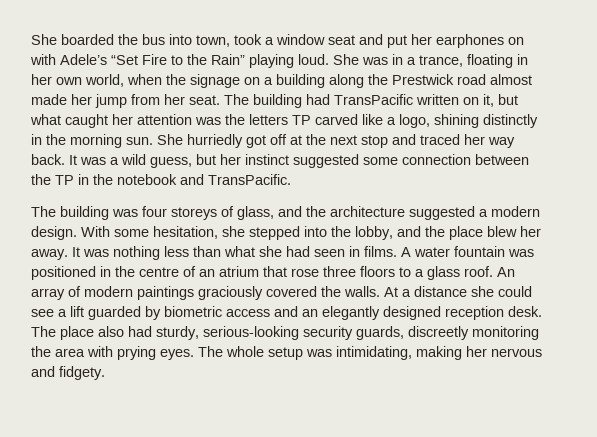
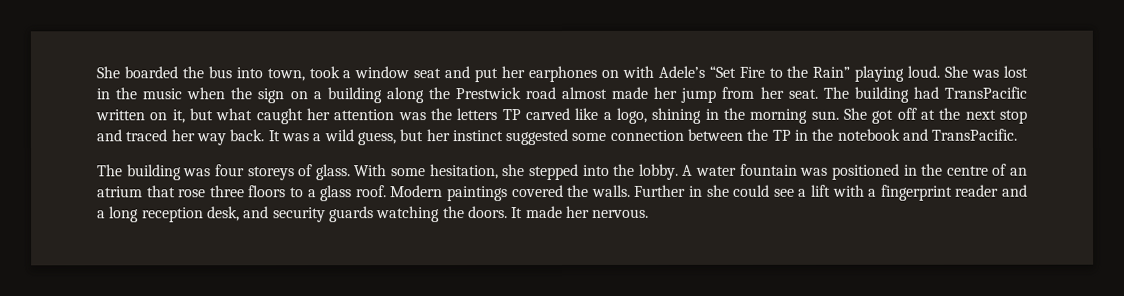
- She was in a trance, floating in her own world, when the signage on a building along the Prestwick road almost made her jump from her seat.
+ She was lost in the music when the sign on a building along the Prestwick road almost made her jump from her seat.
- The building had TransPacific written on it, but what caught her attention was the letters TP carved like a logo, shining distinctly in the morning sun.
+ The building had TransPacific written on it, but what caught her attention was the letters TP carved like a logo, shining in the morning sun.
- She hurriedly got off at the next stop and traced her way back.
+ She got off at the next stop and traced her way back.
- The building was four storeys of glass, and the architecture suggested a modern design.
+ The building was four storeys of glass.
- With some hesitation, she stepped into the lobby, and the place blew her away. It was nothing less than what she had seen in films.
+ With some hesitation, she stepped into the lobby.
- An array of modern paintings graciously covered the walls. At a distance she could see a lift guarded by biometric access and an elegantly designed reception desk. The place also had sturdy, serious-looking security guards, discreetly monitoring the area with prying eyes. The whole setup was intimidating, making her nervous and fidgety.
+ Modern paintings covered the walls. Further in she could see a lift with a fingerprint reader and a long reception desk, and security guards watching the doors. It made her nervous.

